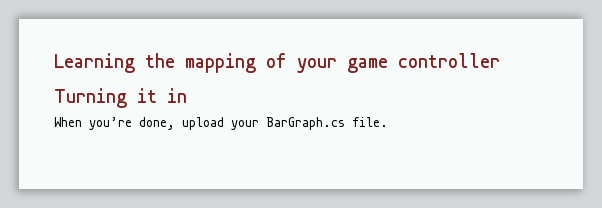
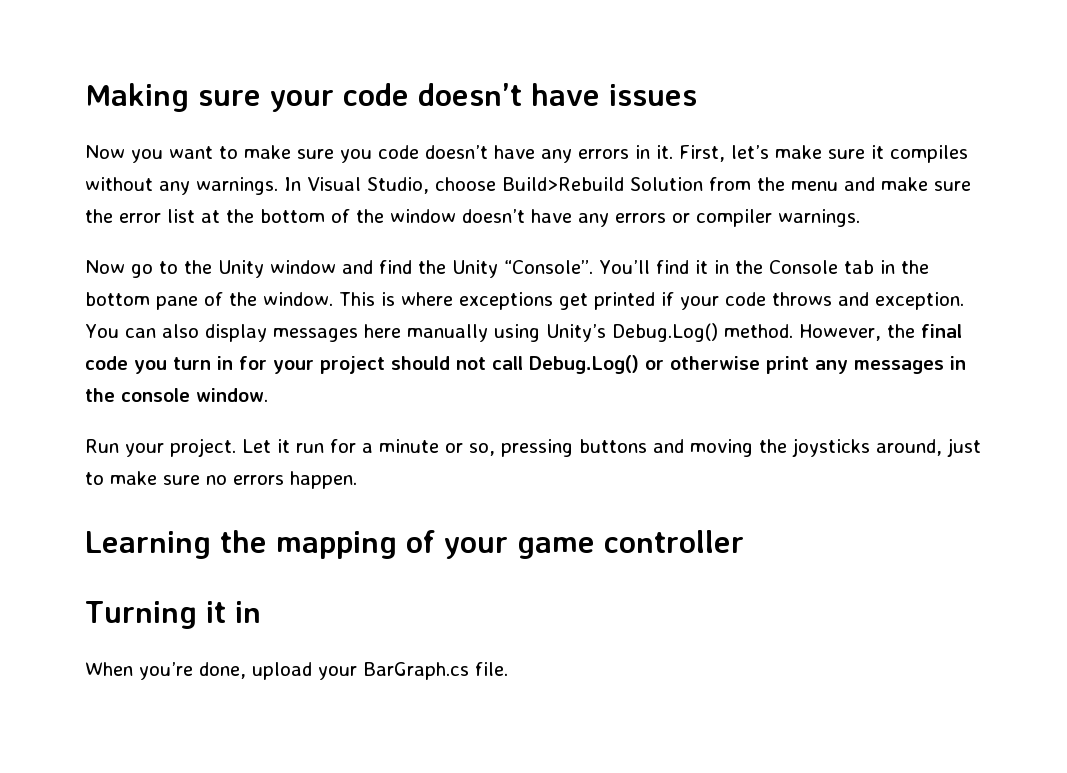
+ Making sure your code doesn’t have issues
+ Now you want to make sure you code doesn’t have any errors in it. First, let’s make sure it compiles without any warnings. In Visual Studio, choose Build>Rebuild Solution from the menu and make sure the error list at the bottom of the window doesn’t have any errors or compiler warnings.
+ Now go to the Unity window and find the Unity “Console”. You’ll find it in the Console tab in the bottom pane of the window. This is where exceptions get printed if your code throws and exception. You can also display messages here manually using Unity’s Debug.Log() method. However, the final code you turn in for your project should not call Debug.Log() or otherwise print any messages in the console window.
+ Run your project. Let it run for a minute or so, pressing buttons and moving the joysticks around, just to make sure no errors happen.

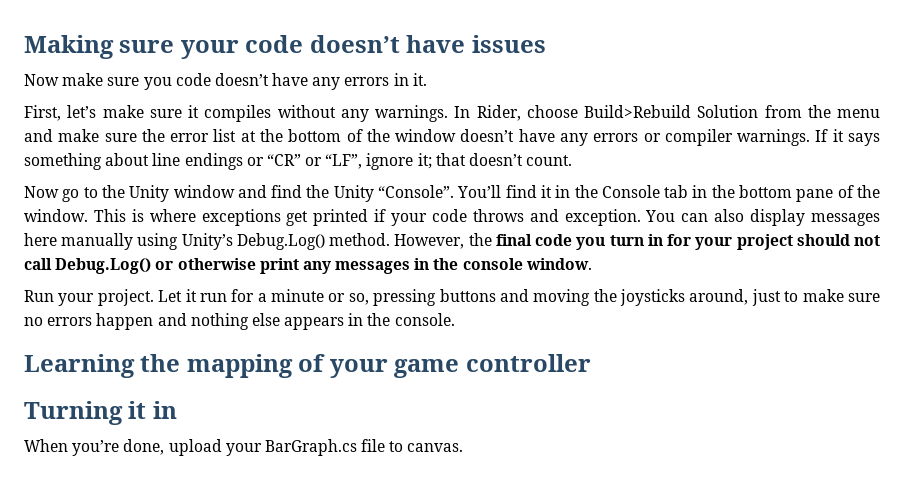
- Now you want to make sure you code doesn’t have any errors in it. First, let’s make sure it compiles without any warnings.
+ Now make sure you code doesn’t have any errors in it.
+ First, let’s make sure it compiles without any warnings.
- In Visual Studio, choose Build>Rebuild Solution from the menu and make sure the error list at the bottom of the window doesn’t have any errors or compiler warnings.
+ In Rider, choose Build>Rebuild Solution from the menu and make sure the error list at the bottom of the window doesn’t have any errors or compiler warnings. If it says something about line endings or “CR” or “LF”, ignore it; that doesn’t count.
- Let it run for a minute or so, pressing buttons and moving the joysticks around, just to make sure no errors happen.
+ Let it run for a minute or so, pressing buttons and moving the joysticks around, just to make sure no errors happen and nothing else appears in the console.
- When you’re done, upload your BarGraph.cs file.
+ When you’re done, upload your BarGraph.cs file to canvas.

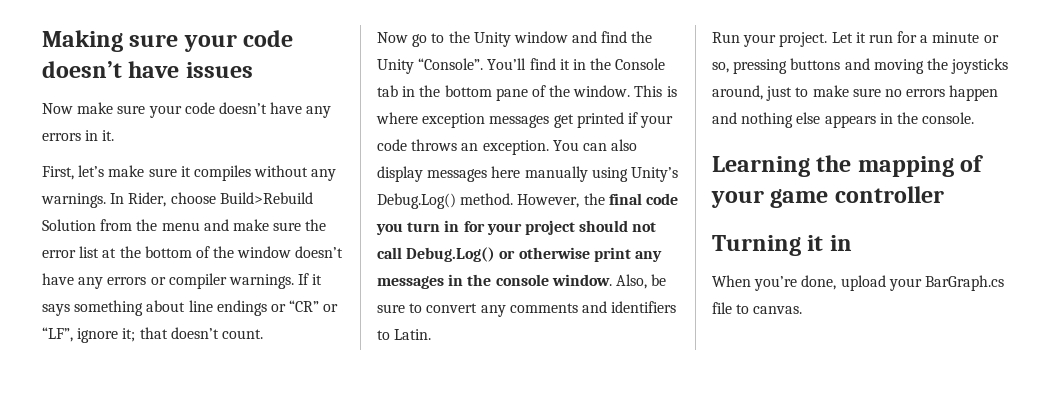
- Now make sure you code doesn’t have any errors in it.
+ Now make sure your code doesn’t have any errors in it.
- This is where exceptions get printed if your code throws and exception.
+ This is where exception messages get printed if your code throws an exception.
+ Also, be sure to convert any comments and identifiers to Latin.

